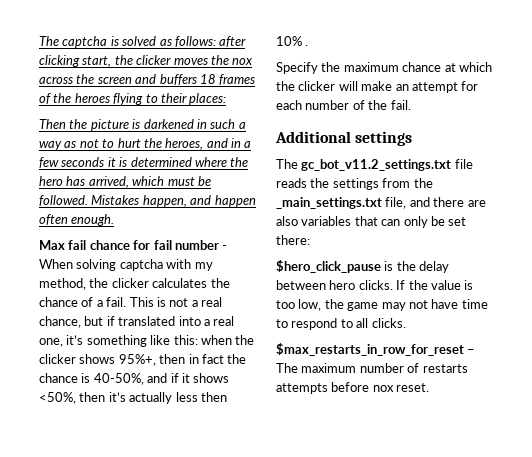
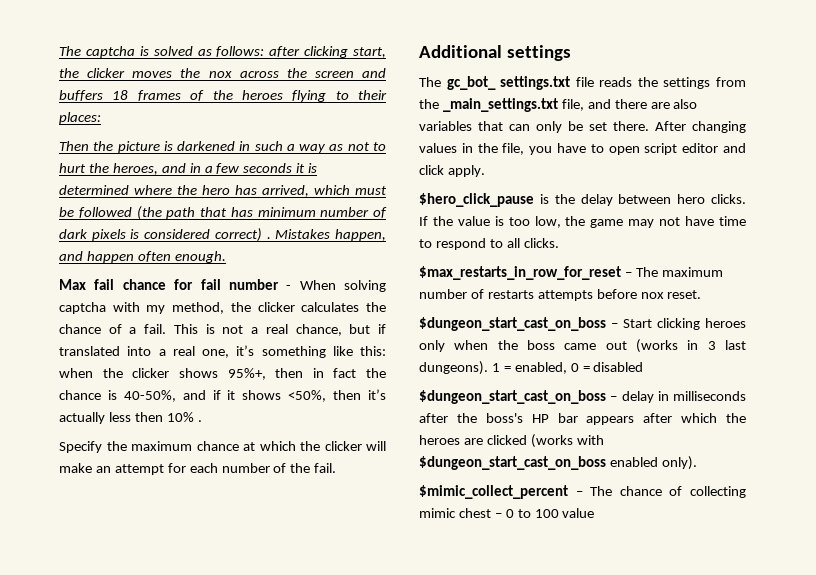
- Then the picture is darkened in such a way as not to hurt the heroes, and in a few seconds it is determined where the hero has arrived, which must be followed.
+ Then the picture is darkened in such a way as not to hurt the heroes, and in a few seconds it is determined where the hero has arrived, which must be followed (the path that has minimum number of dark pixels is considered correct) .
- The gc_bot_v11.2_settings.txt file reads the settings from the _main_settings.txt file, and there are also variables that can only be set there:
+ The gc_bot_ settings.txt file reads the settings from the _main_settings.txt file, and there are also variables that can only be set there. After changing values in the file, you have to open script editor and click apply.
+ $dungeon_start_cast_on_boss – Start clicking heroes only when the boss came out (works in 3 last dungeons). 1 = enabled, 0 = disabled
+ $dungeon_start_cast_on_boss – delay in milliseconds after the boss's HP bar appears after which the heroes are clicked (works with $dungeon_start_cast_on_boss enabled only).
+ $mimic_collect_percent – The chance of collecting mimic chest – 0 to 100 value

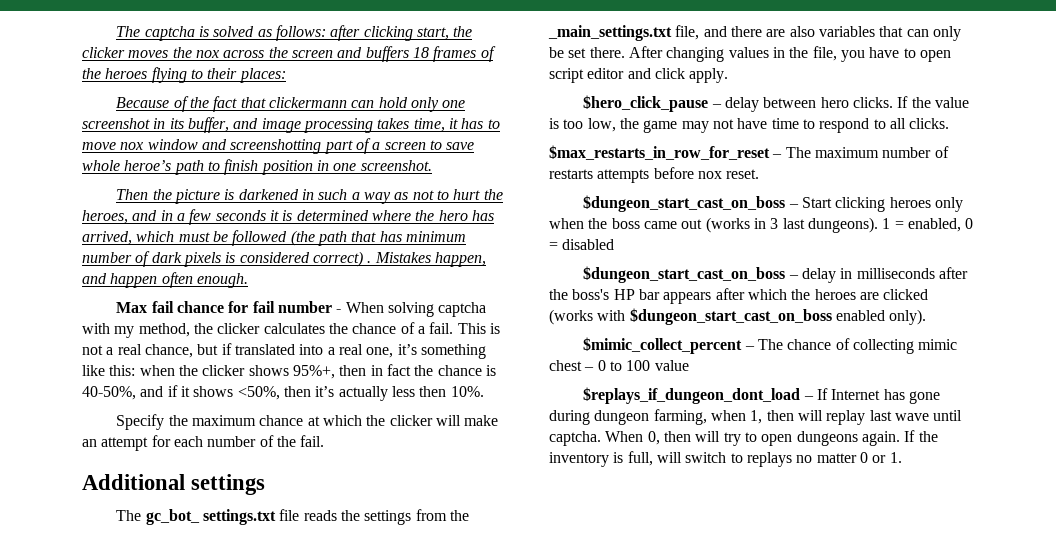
+ Because of the fact that clickermann can hold only one screenshot in its buffer, and image processing takes time, it has to move nox window and screenshotting part of a screen to save whole heroe’s path to finish position in one screenshot.
- This is not a real chance, but if translated into a real one, it’s something like this: when the clicker shows 95%+, then in fact the chance is 40-50%, and if it shows <50%, then it’s actually less then 10% .
+ This is not a real chance, but if translated into a real one, it’s something like this: when the clicker shows 95%+, then in fact the chance is 40-50%, and if it shows <50%, then it’s actually less then 10%.
- $hero_click_pause is the delay between hero clicks.
+ $hero_click_pause – delay between hero clicks.
+ $replays_if_dungeon_dont_load – If Internet has gone during dungeon farming, when 1, then will replay last wave until captcha. When 0, then will try to open dungeons again. If the inventory is full, will switch to replays no matter 0 or 1.

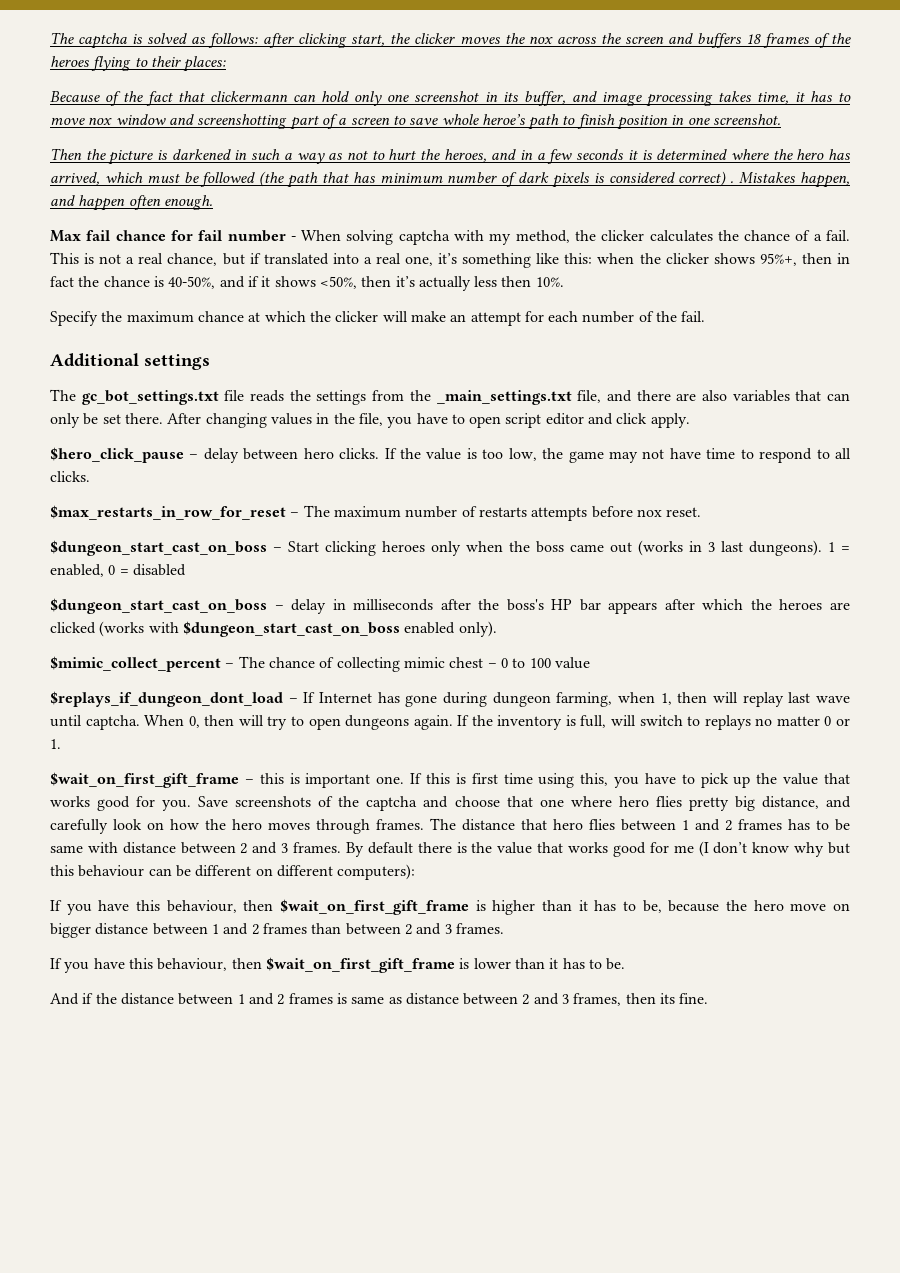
- The gc_bot_ settings.txt file reads the settings from the _main_settings.txt file, and there are also variables that can only be set there.
+ The gc_bot_settings.txt file reads the settings from the _main_settings.txt file, and there are also variables that can only be set there.
+ $wait_on_first_gift_frame – this is important one. If this is first time using this, you have to pick up the value that works good for you. Save screenshots of the captcha and choose that one where hero flies pretty big distance, and carefully look on how the hero moves through frames. The distance that hero flies between 1 and 2 frames has to be same with distance between 2 and 3 frames. By default there is the value that works good for me (I don’t know why but this behaviour can be different on different computers):
+ If you have this behaviour, then $wait_on_first_gift_frame is higher than it has to be, because the hero move on bigger distance between 1 and 2 frames than between 2 and 3 frames.
+ If you have this behaviour, then $wait_on_first_gift_frame is lower than it has to be.
+ And if the distance between 1 and 2 frames is same as distance between 2 and 3 frames, then its fine.

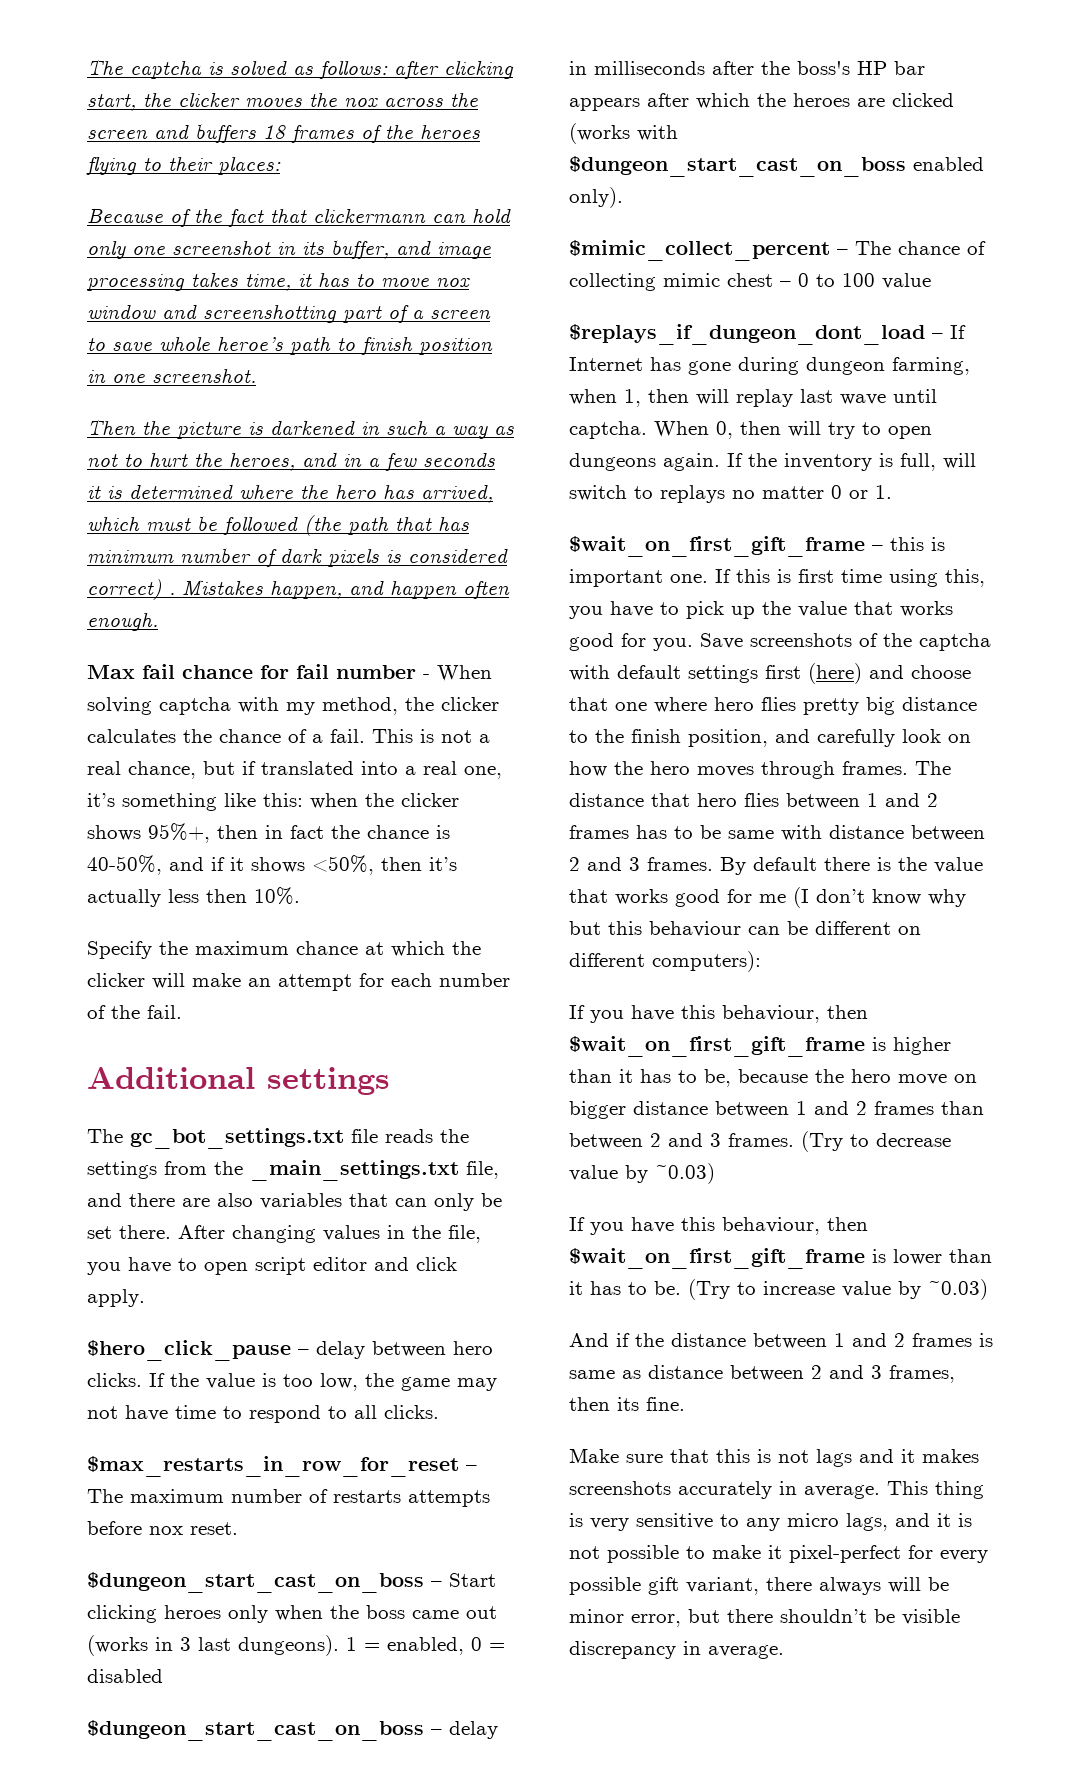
- Save screenshots of the captcha and choose that one where hero flies pretty big distance, and carefully look on how the hero moves through frames.
+ Save screenshots of the captcha with default settings first (here) and choose that one where hero flies pretty big distance to the finish position, and carefully look on how the hero moves through frames.
+ (Try to decrease value by ~0.03)
+ (Try to increase value by ~0.03)
+ Make sure that this is not lags and it makes screenshots accurately in average. This thing is very sensitive to any micro lags, and it is not possible to make it pixel-perfect for every possible gift variant, there always will be minor error, but there shouldn’t be visible discrepancy in average.

